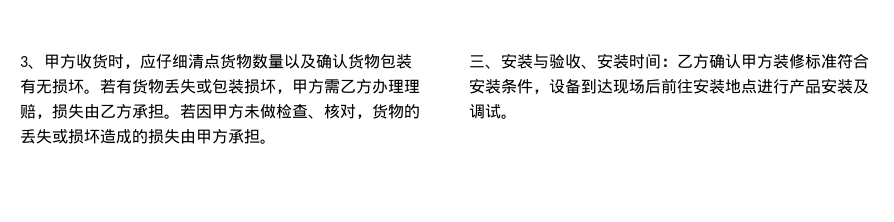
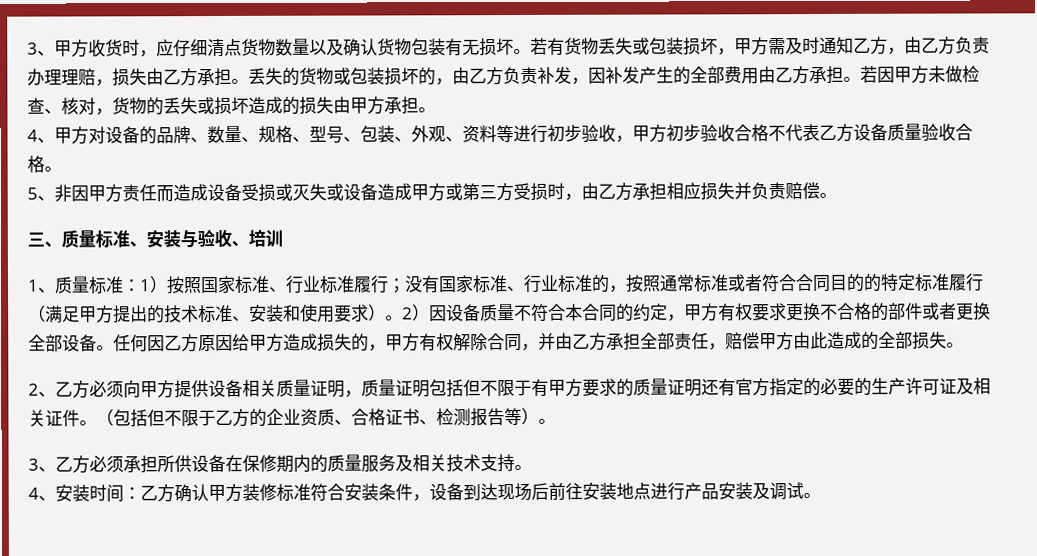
- 若有货物丢失或包装损坏，甲方需乙方办理理赔，损失由乙方承担。
+ 若有货物丢失或包装损坏，甲方需及时通知乙方，由乙方负责办理理赔，损失由乙方承担。
+ 丢失的货物或包装损坏的，由乙方负责补发，因补发产生的全部费用由乙方承担。
- 三、安装与验收、安装时间：乙方确认甲方装修标准符合安装条件，设备到达现场后前往安装地点进行产品安装及调试。
+ 4、甲方对设备的品牌、数量、规格、型号、包装、外观、资料等进行初步验收，甲方初步验收合格不代表乙方设备质量验收合格。
+ 5、非因甲方责任而造成设备受损或灭失或设备造成甲方或第三方受损时，由乙方承担相应损失并负责赔偿。
+ 三、质量标准、安装与验收、培训
+ 1、质量标准：1）按照国家标准、行业标准履行；没有国家标准、行业标准的，按照通常标准或者符合合同目的的特定标准履行（满足甲方提出的技术标准、安装和使用要求）。2）因设备质量不符合本合同的约定，甲方有权要求更换不合格的部件或者更换全部设备。任何因乙方原因给甲方造成损失的，甲方有权解除合同，并由乙方承担全部责任，赔偿甲方由此造成的全部损失。
+ 2、乙方必须向甲方提供设备相关质量证明，质量证明包括但不限于有甲方要求的质量证明还有官方指定的必要的生产许可证及相关证件。（包括但不限于乙方的企业资质、合格证书、检测报告等）。
+ 3、乙方必须承担所供设备在保修期内的质量服务及相关技术支持。
+ 4、安装时间：乙方确认甲方装修标准符合安装条件，设备到达现场后前往安装地点进行产品安装及调试。

